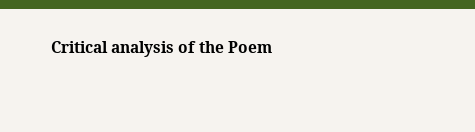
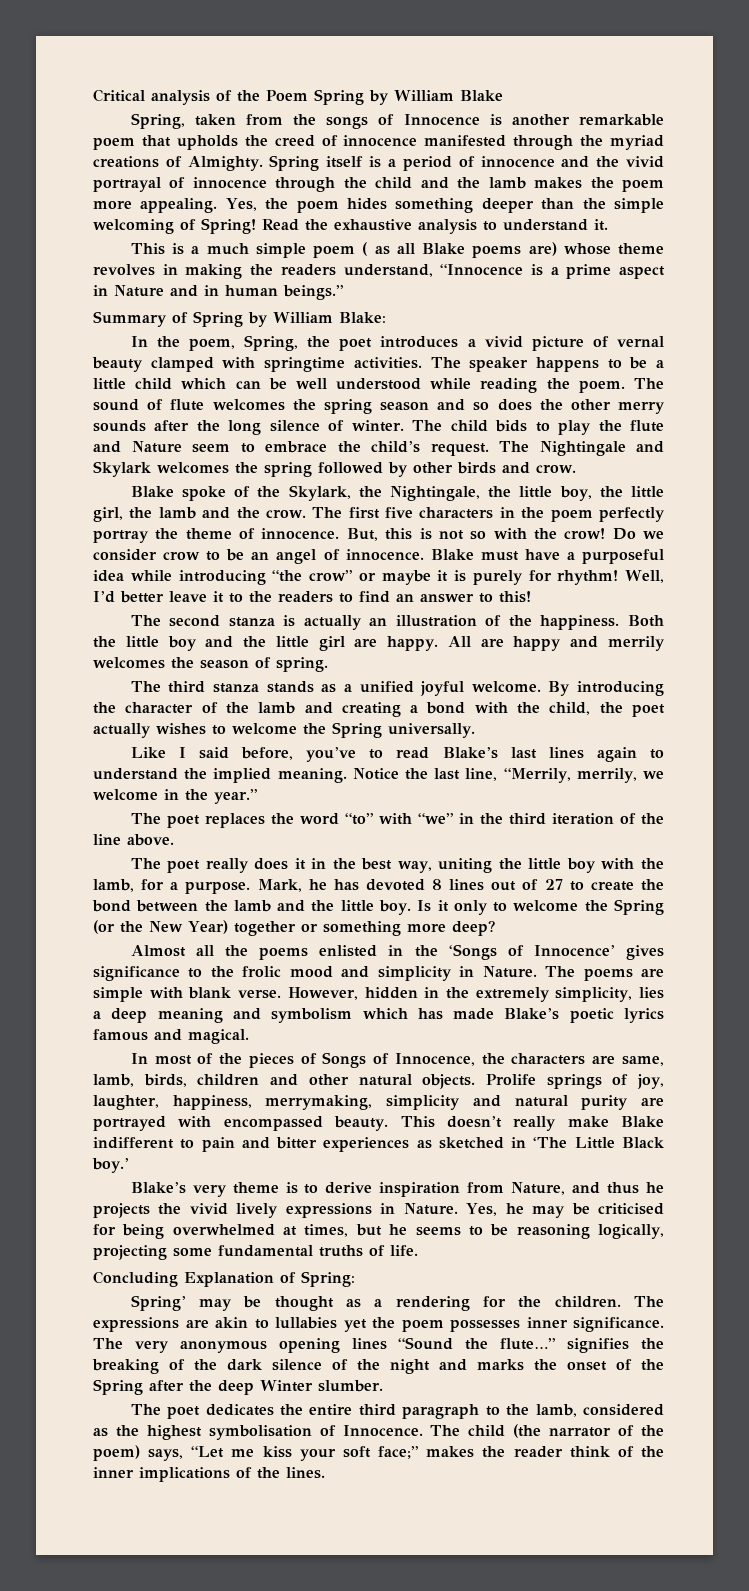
- Critical analysis of the Poem
+ Critical analysis of the Poem Spring by William Blake
+ Spring, taken from the songs of Innocence is another remarkable poem that upholds the creed of innocence manifested through the myriad creations of Almighty. Spring itself is a period of innocence and the vivid portrayal of innocence through the child and the lamb makes the poem more appealing. Yes, the poem hides something deeper than the simple welcoming of Spring! Read the exhaustive analysis to understand it.
+ This is a much simple poem ( as all Blake poems are) whose theme revolves in making the readers understand, “Innocence is a prime aspect in Nature and in human beings.”
+ Summary of Spring by William Blake:
+ In the poem, Spring, the poet introduces a vivid picture of vernal beauty clamped with springtime activities. The speaker happens to be a little child which can be well understood while reading the poem. The sound of flute welcomes the spring season and so does the other merry sounds after the long silence of winter. The child bids to play the flute and Nature seem to embrace the child’s request. The Nightingale and Skylark welcomes the spring followed by other birds and crow.
+ Blake spoke of the Skylark, the Nightingale, the little boy, the little girl, the lamb and the crow. The first five characters in the poem perfectly portray the theme of innocence. But, this is not so with the crow! Do we consider crow to be an angel of innocence. Blake must have a purposeful idea while introducing “the crow” or maybe it is purely for rhythm! Well, I’d better leave it to the readers to find an answer to this!
+ The second stanza is actually an illustration of the happiness. Both the little boy and the little girl are happy. All are happy and merrily welcomes the season of spring.
+ The third stanza stands as a unified joyful welcome. By introducing the character of the lamb and creating a bond with the child, the poet actually wishes to welcome the Spring universally.
+ Like I said before, you’ve to read Blake’s last lines again to understand the implied meaning. Notice the last line, “Merrily, merrily, we welcome in the year.”
+ The poet replaces the word “to” with “we” in the third iteration of the line above.
+ The poet really does it in the best way, uniting the little boy with the lamb, for a purpose. Mark, he has devoted 8 lines out of 27 to create the bond between the lamb and the little boy. Is it only to welcome the Spring (or the New Year) together or something more deep?
+ Almost all the poems enlisted in the ‘Songs of Innocence’ gives significance to the frolic mood and simplicity in Nature. The poems are simple with blank verse. However, hidden in the extremely simplicity, lies a deep meaning and symbolism which has made Blake’s poetic lyrics famous and magical.
+ In most of the pieces of Songs of Innocence, the characters are same, lamb, birds, children and other natural objects. Prolife springs of joy, laughter, happiness, merrymaking, simplicity and natural purity are portrayed with encompassed beauty. This doesn’t really make Blake indifferent to pain and bitter experiences as sketched in ‘The Little Black boy.’
+ Blake’s very theme is to derive inspiration from Nature, and thus he projects the vivid lively expressions in Nature. Yes, he may be criticised for being overwhelmed at times, but he seems to be reasoning logically, projecting some fundamental truths of life.
+ Concluding Explanation of Spring:
+ Spring’ may be thought as a rendering for the children. The expressions are akin to lullabies yet the poem possesses inner significance. The very anonymous opening lines “Sound the flute…” signifies the breaking of the dark silence of the night and marks the onset of the Spring after the deep Winter slumber.
+ The poet dedicates the entire third paragraph to the lamb, considered as the highest symbolisation of Innocence. The child (the narrator of the poem) says, “Let me kiss your soft face;” makes the reader think of the inner implications of the lines.

